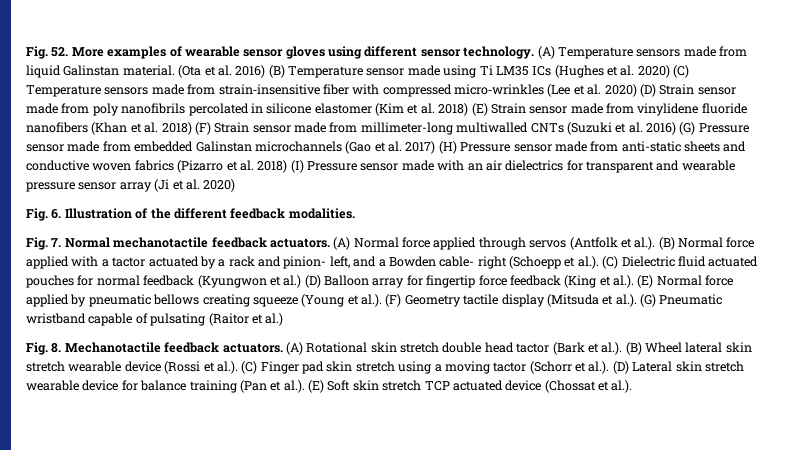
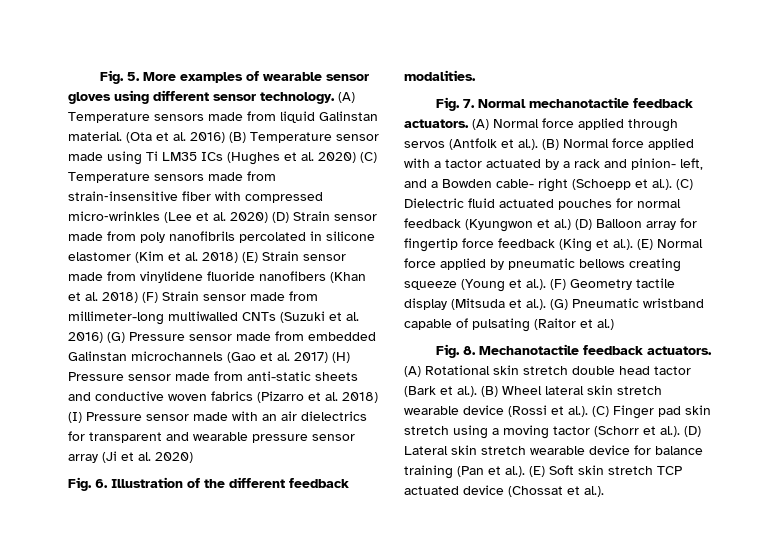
- Fig. 52. More examples of wearable sensor gloves using different sensor technology.
+ Fig. 5. More examples of wearable sensor gloves using different sensor technology.

